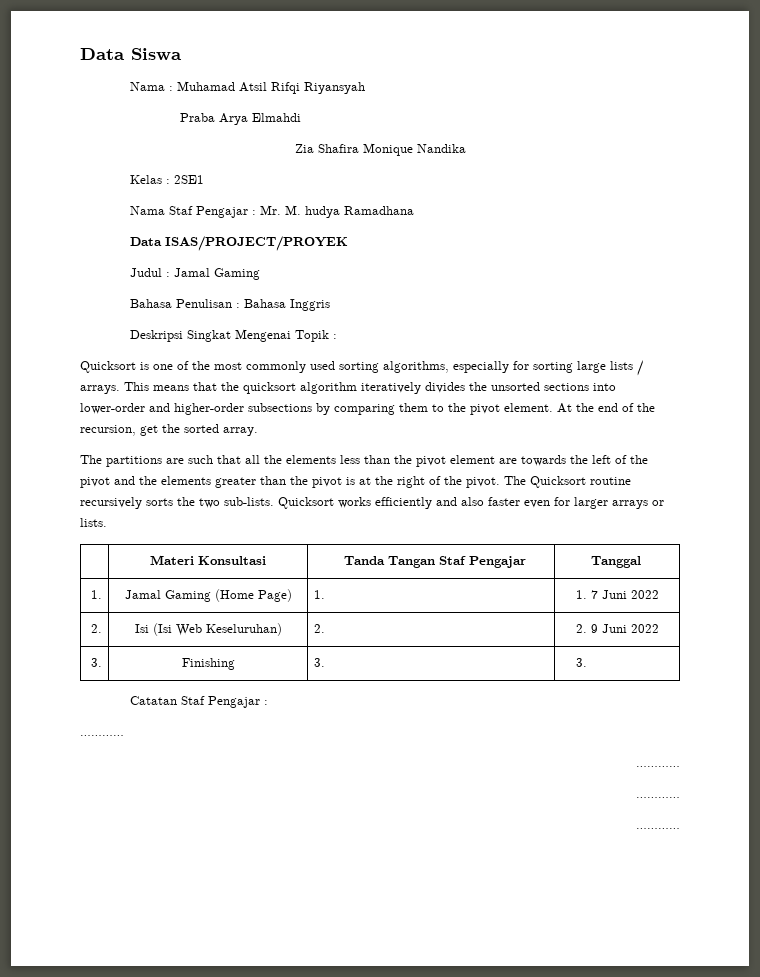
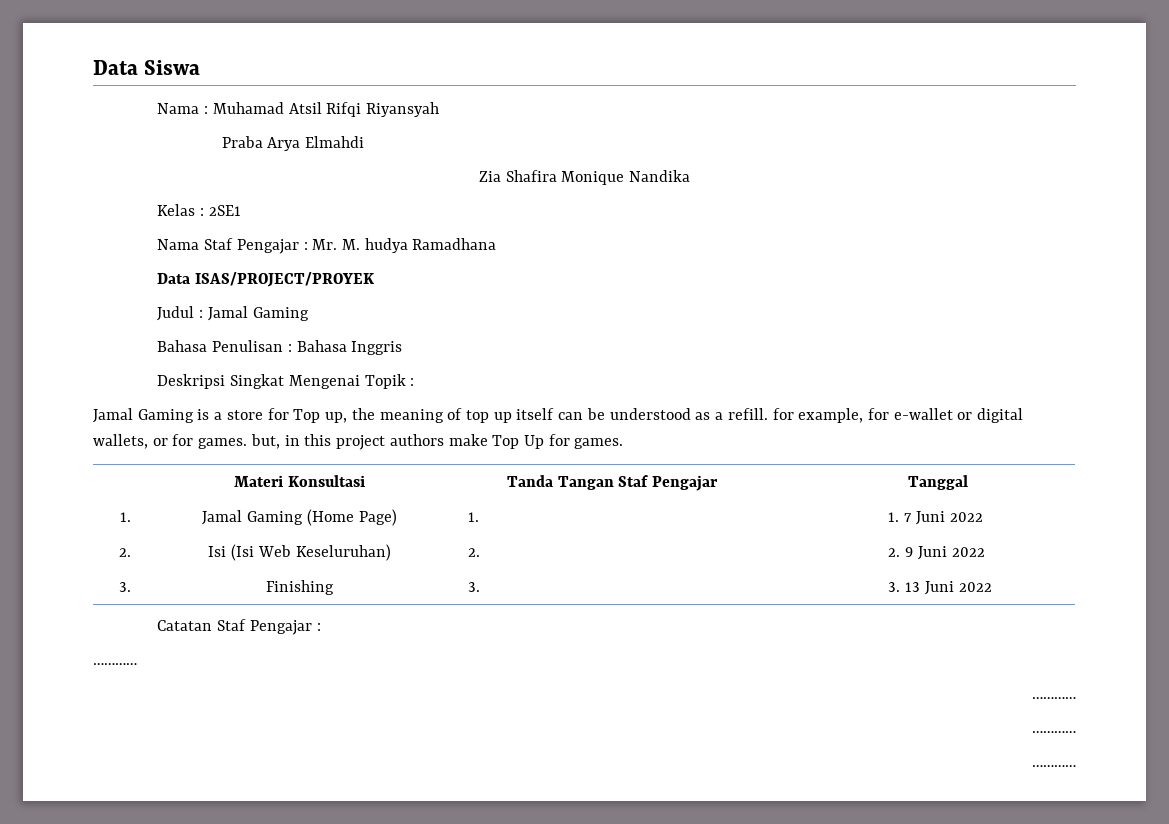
- Quicksort is one of the most commonly used sorting algorithms, especially for sorting large lists / arrays. This means that the quicksort algorithm iteratively divides the unsorted sections into lower-order and higher-order subsections by comparing them to the pivot element. At the end of the recursion, get the sorted array.
- The partitions are such that all the elements less than the pivot element are towards the left of the pivot and the elements greater than the pivot is at the right of the pivot. The Quicksort routine recursively sorts the two sub-lists. Quicksort works efficiently and also faster even for larger arrays or lists.
+ Jamal Gaming is a store for Top up, the meaning of top up itself can be understood as a refill. for example, for e-wallet or digital wallets, or for games. but, in this project authors make Top Up for games.
- 3. | Finishing | 3. | 3.
+ 3. | Finishing | 3. | 3. 13 Juni 2022

